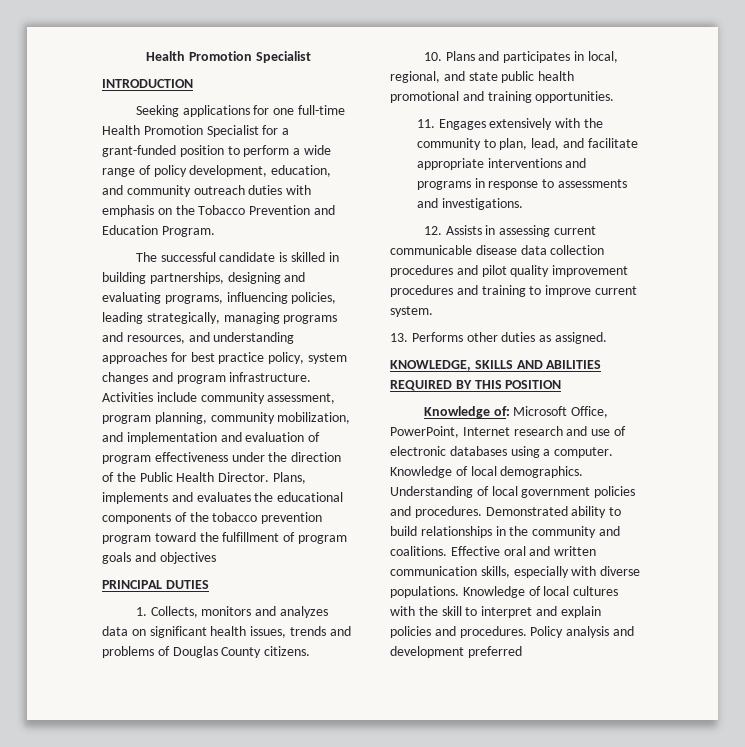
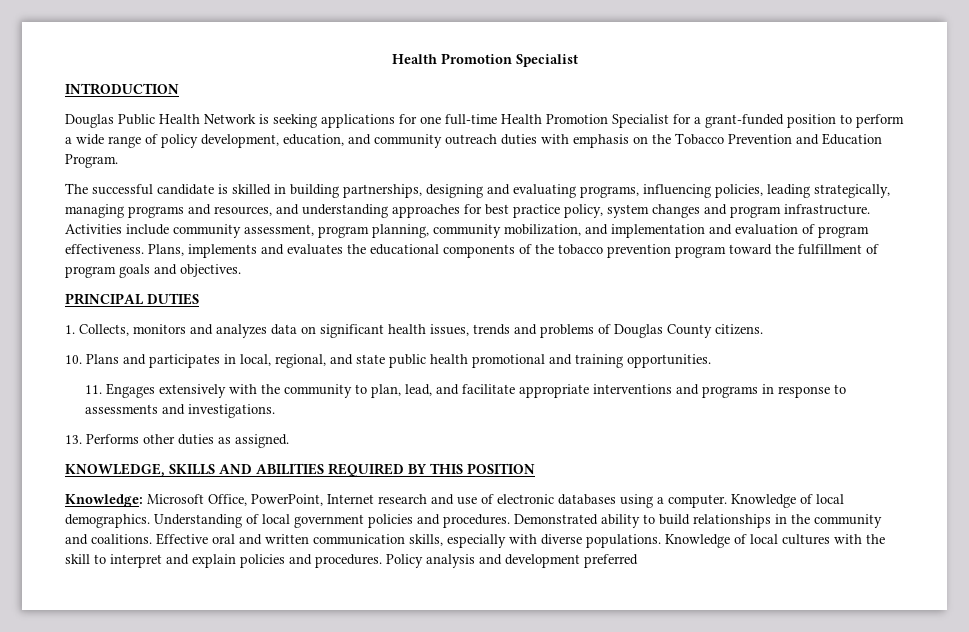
- Seeking applications for one full-time Health Promotion Specialist for a grant-funded position to perform a wide range of policy development, education, and community outreach duties with emphasis on the Tobacco Prevention and Education Program.
+ Douglas Public Health Network is seeking applications for one full-time Health Promotion Specialist for a grant-funded position to perform a wide range of policy development, education, and community outreach duties with emphasis on the Tobacco Prevention and Education Program.
- Activities include community assessment, program planning, community mobilization, and implementation and evaluation of program effectiveness under the direction of the Public Health Director.
+ Activities include community assessment, program planning, community mobilization, and implementation and evaluation of program effectiveness.
- Plans, implements and evaluates the educational components of the tobacco prevention program toward the fulfillment of program goals and objectives
+ Plans, implements and evaluates the educational components of the tobacco prevention program toward the fulfillment of program goals and objectives.
- 12. Assists in assessing current communicable disease data collection procedures and pilot quality improvement procedures and training to improve current system.
- Knowledge of: Microsoft Office, PowerPoint, Internet research and use of electronic databases using a computer.
+ Knowledge: Microsoft Office, PowerPoint, Internet research and use of electronic databases using a computer.

